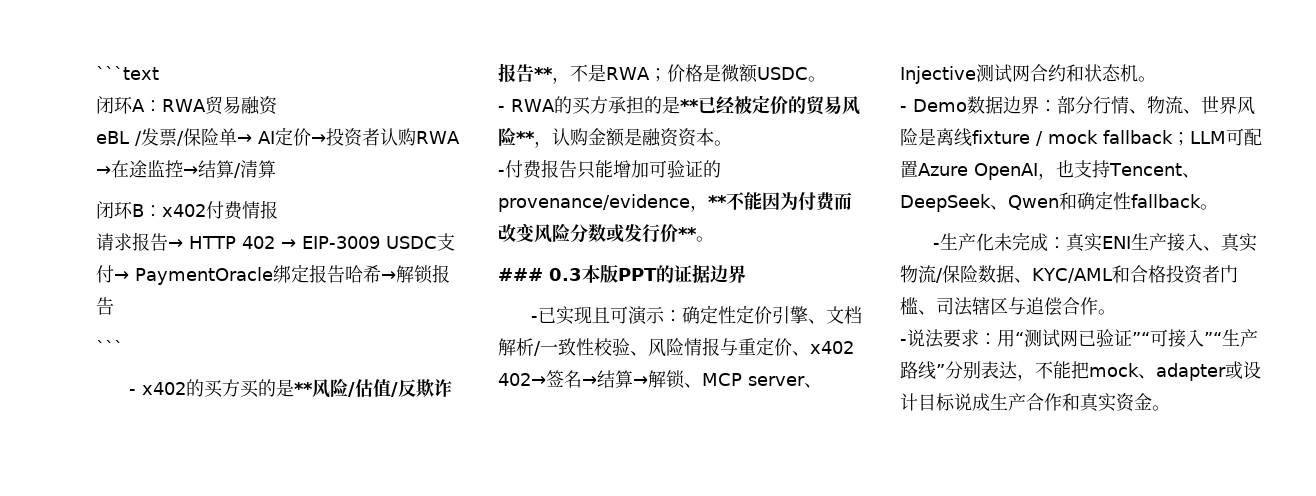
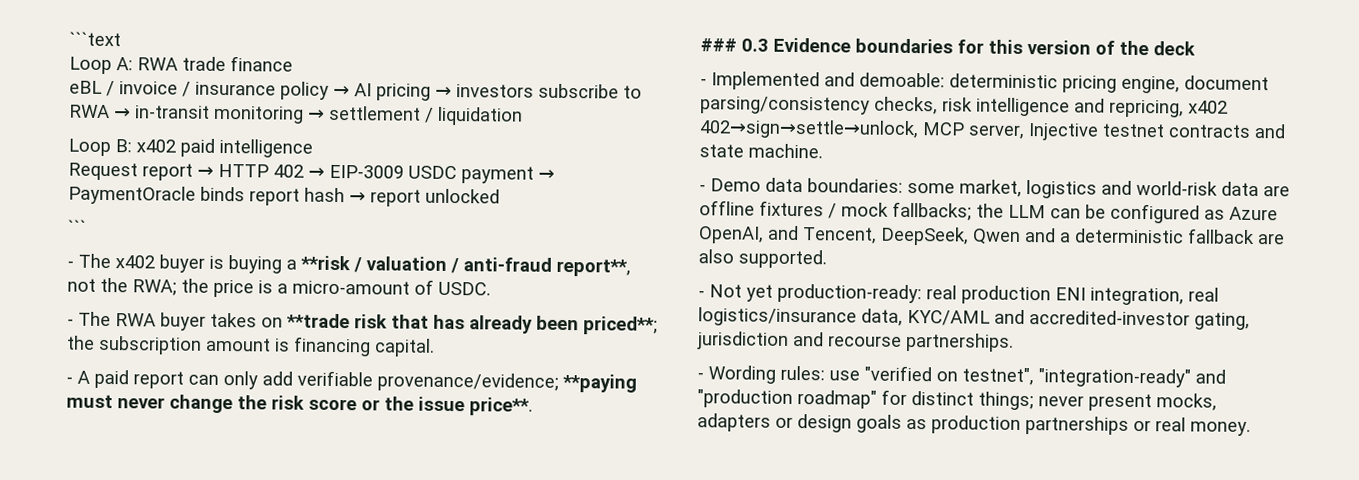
- 闭环A：RWA贸易融资
- eBL /发票/保险单→ AI定价→投资者认购RWA →在途监控→结算/清算
- 闭环B：x402付费情报
- 请求报告→ HTTP 402 → EIP-3009 USDC支付→ PaymentOracle绑定报告哈希→解锁报告
+ Loop A: RWA trade finance
+ eBL / invoice / insurance policy → AI pricing → investors subscribe to RWA → in-transit monitoring → settlement / liquidation
+ Loop B: x402 paid intelligence
+ Request report → HTTP 402 → EIP-3009 USDC payment → PaymentOracle binds report hash → report unlocked
  ```
- - x402的买方买的是**风险/估值/反欺诈报告**，不是RWA；价格是微额USDC。
- - RWA的买方承担的是**已经被定价的贸易风险**，认购金额是融资资本。
- -付费报告只能增加可验证的provenance/evidence，**不能因为付费而改变风险分数或发行价**。
- ### 0.3本版PPT的证据边界
- -已实现且可演示：确定性定价引擎、文档解析/一致性校验、风险情报与重定价、x402 402→签名→结算→解锁、MCP server、Injective测试网合约和状态机。
- - Demo数据边界：部分行情、物流、世界风险是离线fixture / mock fallback；LLM可配置Azure OpenAI，也支持Tencent、DeepSeek、Qwen和确定性fallback。
- -生产化未完成：真实ENI生产接入、真实物流/保险数据、KYC/AML和合格投资者门槛、司法辖区与追偿合作。
- -说法要求：用“测试网已验证”“可接入”“生产路线”分别表达，不能把mock、adapter或设计目标说成生产合作和真实资金。
+ - The x402 buyer is buying a **risk / valuation / anti-fraud report**, not the RWA; the price is a micro-amount of USDC.
+ - The RWA buyer takes on **trade risk that has already been priced**; the subscription amount is financing capital.
+ - A paid report can only add verifiable provenance/evidence; **paying must never change the risk score or the issue price**.
+ ### 0.3 Evidence boundaries for this version of the deck
+ - Implemented and demoable: deterministic pricing engine, document parsing/consistency checks, risk intelligence and repricing, x402 402→sign→settle→unlock, MCP server, Injective testnet contracts and state machine.
+ - Demo data boundaries: some market, logistics and world-risk data are offline fixtures / mock fallbacks; the LLM can be configured as Azure OpenAI, and Tencent, DeepSeek, Qwen and a deterministic fallback are also supported.
+ - Not yet production-ready: real production ENI integration, real logistics/insurance data, KYC/AML and accredited-investor gating, jurisdiction and recourse partnerships.
+ - Wording rules: use "verified on testnet", "integration-ready" and "production roadmap" for distinct things; never present mocks, adapters or design goals as production partnerships or real money.

